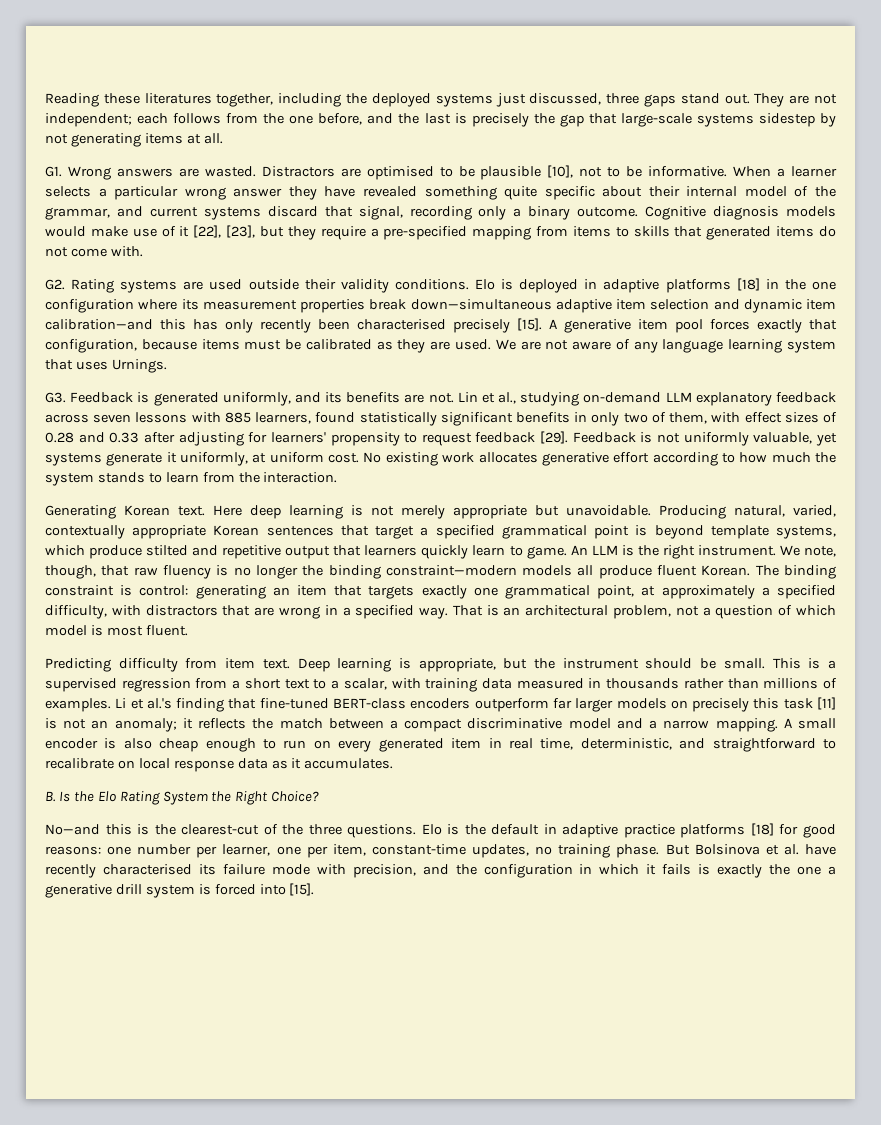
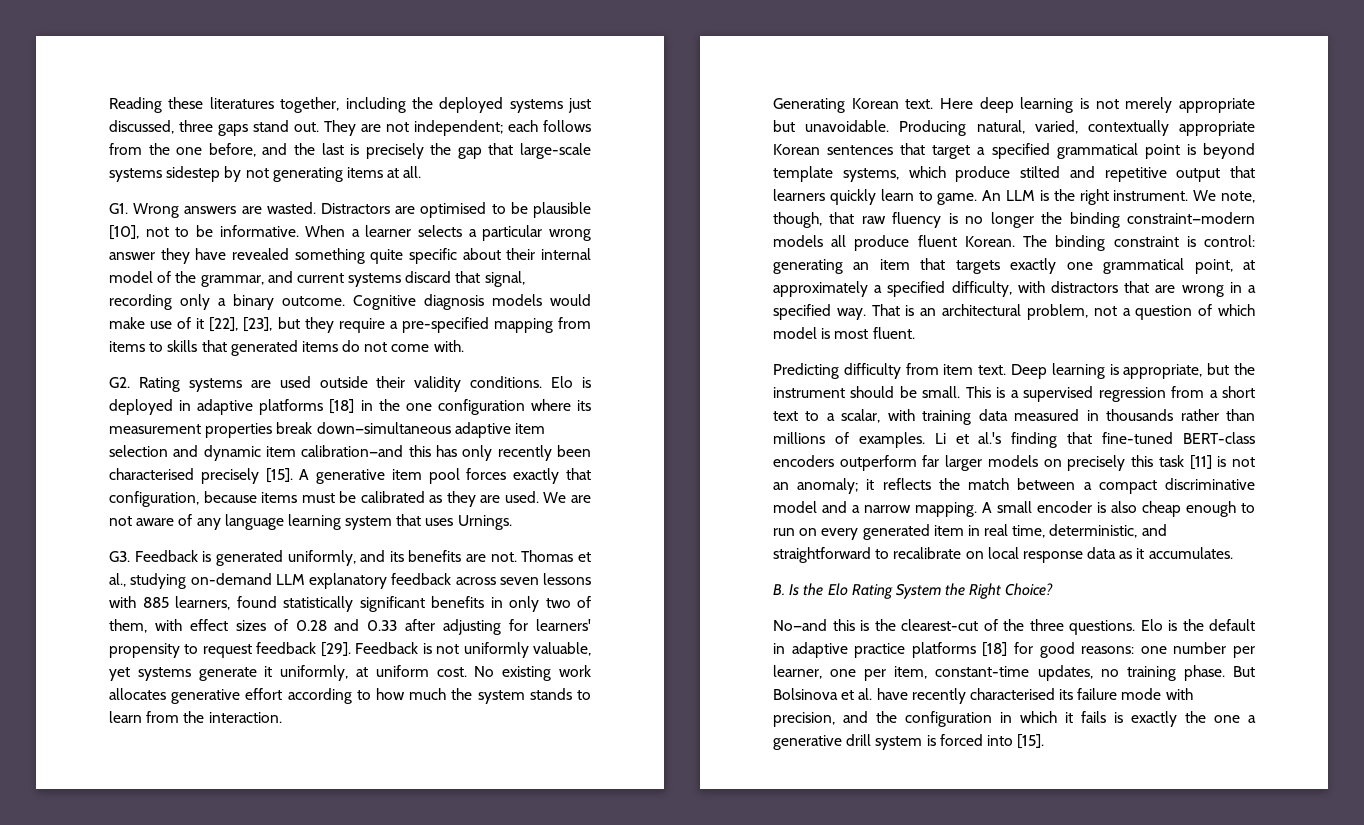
- Lin et al., studying on-demand LLM explanatory feedback across seven lessons with 885 learners, found statistically significant benefits in only two of them, with effect sizes of 0.28 and 0.33 after adjusting for learners' propensity to request feedback [29].
+ Thomas et al., studying on-demand LLM explanatory feedback across seven lessons with 885 learners, found statistically significant benefits in only two of them, with effect sizes of 0.28 and 0.33 after adjusting for learners' propensity to request feedback [29].

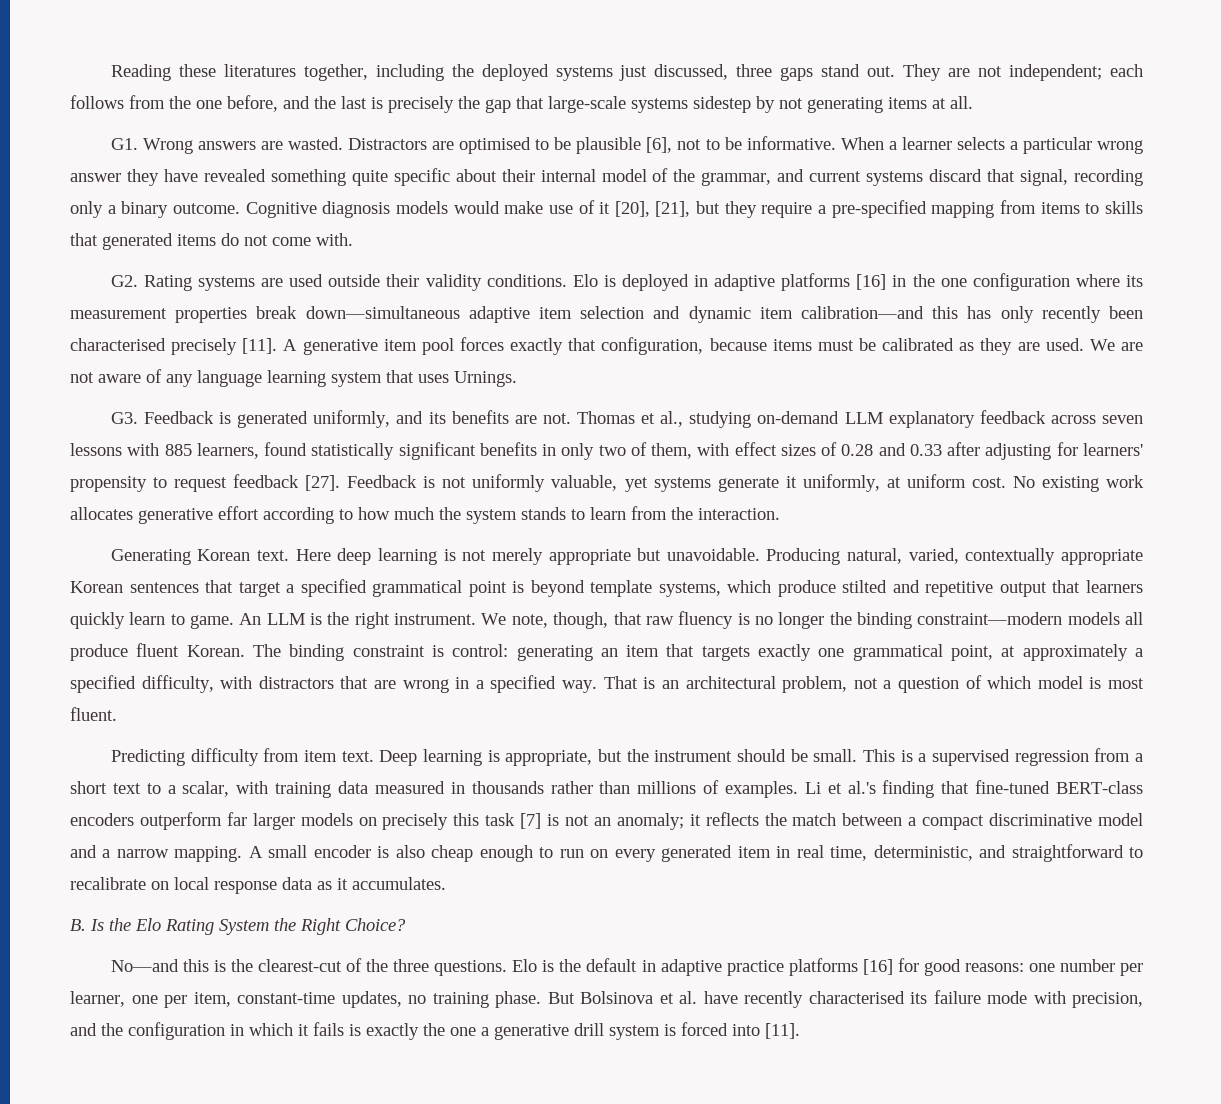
- Distractors are optimised to be plausible [10], not to be informative.
+ Distractors are optimised to be plausible [6], not to be informative.
- Cognitive diagnosis models would make use of it [22], [23], but they require a pre-specified mapping from items to skills that generated items do not come with.
+ Cognitive diagnosis models would make use of it [20], [21], but they require a pre-specified mapping from items to skills that generated items do not come with.
- Elo is deployed in adaptive platforms [18] in the one configuration where its measurement properties break down—simultaneous adaptive item selection and dynamic item calibration—and this has only recently been characterised precisely [15].
+ Elo is deployed in adaptive platforms [16] in the one configuration where its measurement properties break down—simultaneous adaptive item selection and dynamic item calibration—and this has only recently been characterised precisely [11].
- Thomas et al., studying on-demand LLM explanatory feedback across seven lessons with 885 learners, found statistically significant benefits in only two of them, with effect sizes of 0.28 and 0.33 after adjusting for learners' propensity to request feedback [29].
+ Thomas et al., studying on-demand LLM explanatory feedback across seven lessons with 885 learners, found statistically significant benefits in only two of them, with effect sizes of 0.28 and 0.33 after adjusting for learners' propensity to request feedback [27].
- Li et al.'s finding that fine-tuned BERT-class encoders outperform far larger models on precisely this task [11] is not an anomaly; it reflects the match between a compact discriminative model and a narrow mapping.
+ Li et al.'s finding that fine-tuned BERT-class encoders outperform far larger models on precisely this task [7] is not an anomaly; it reflects the match between a compact discriminative model and a narrow mapping.
- Elo is the default in adaptive practice platforms [18] for good reasons: one number per learner, one per item, constant-time updates, no training phase.
+ Elo is the default in adaptive practice platforms [16] for good reasons: one number per learner, one per item, constant-time updates, no training phase.
- But Bolsinova et al. have recently characterised its failure mode with precision, and the configuration in which it fails is exactly the one a generative drill system is forced into [15].
+ But Bolsinova et al. have recently characterised its failure mode with precision, and the configuration in which it fails is exactly the one a generative drill system is forced into [11].

